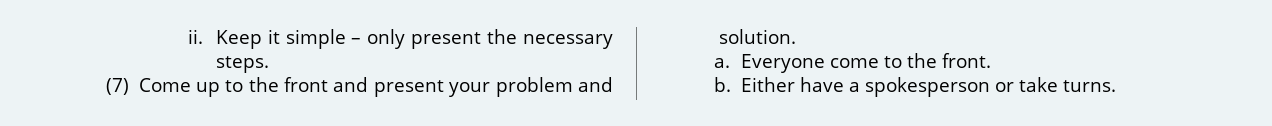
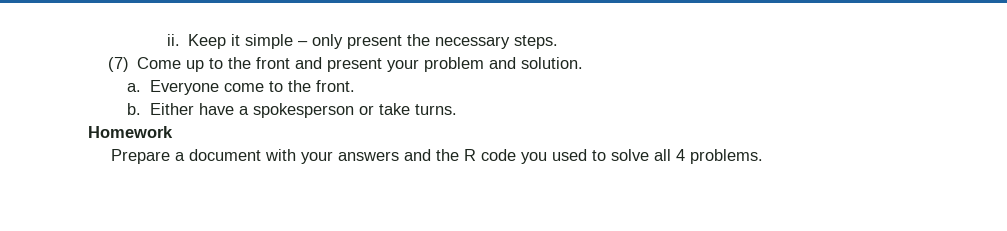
+ Homework
+ Prepare a document with your answers and the R code you used to solve all 4 problems.

